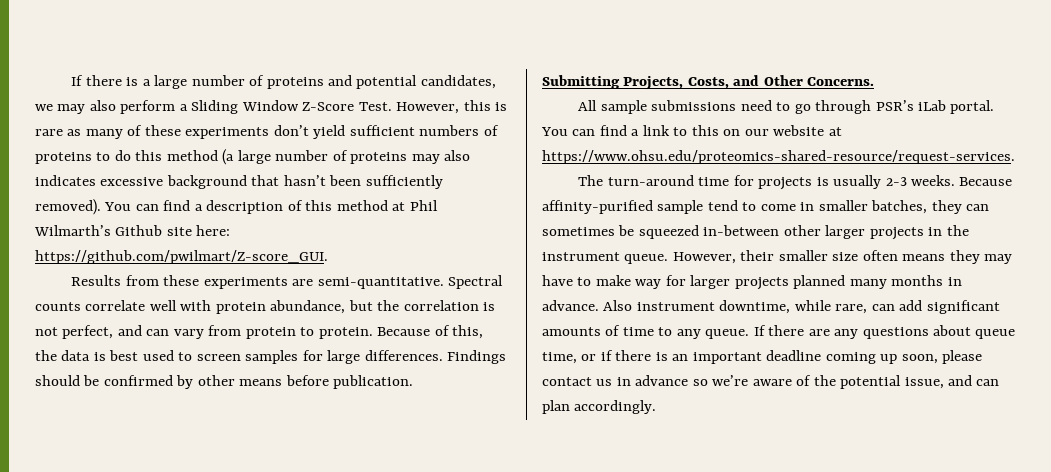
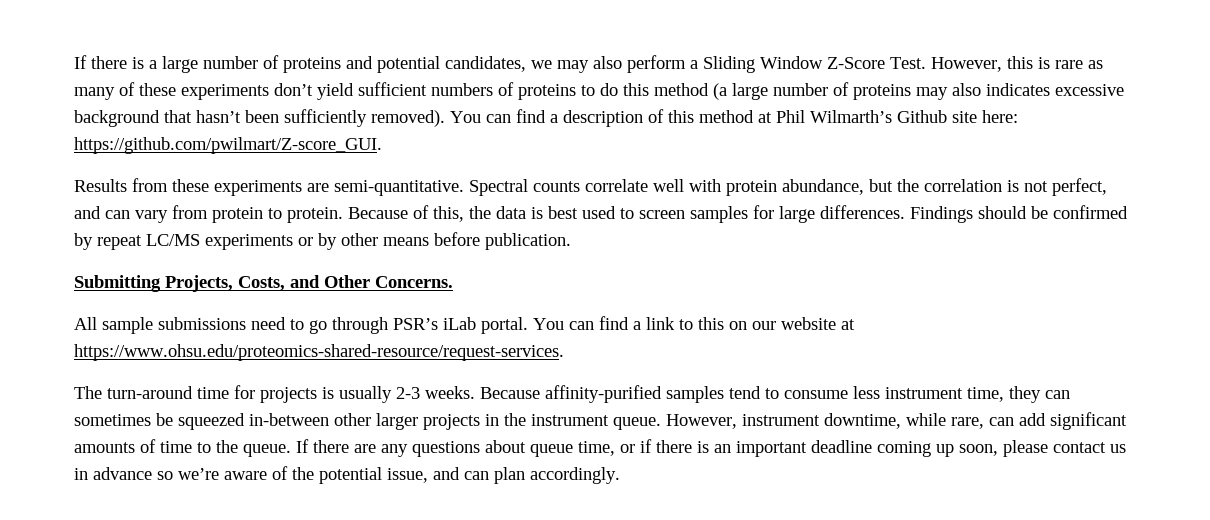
- Findings should be confirmed by other means before publication.
+ Findings should be confirmed by repeat LC/MS experiments or by other means before publication.
- Because affinity-purified sample tend to come in smaller batches, they can sometimes be squeezed in-between other larger projects in the instrument queue.
+ Because affinity-purified samples tend to consume less instrument time, they can sometimes be squeezed in-between other larger projects in the instrument queue.
- However, their smaller size often means they may have to make way for larger projects planned many months in advance. Also instrument downtime, while rare, can add significant amounts of time to any queue.
+ However, instrument downtime, while rare, can add significant amounts of time to the queue.

